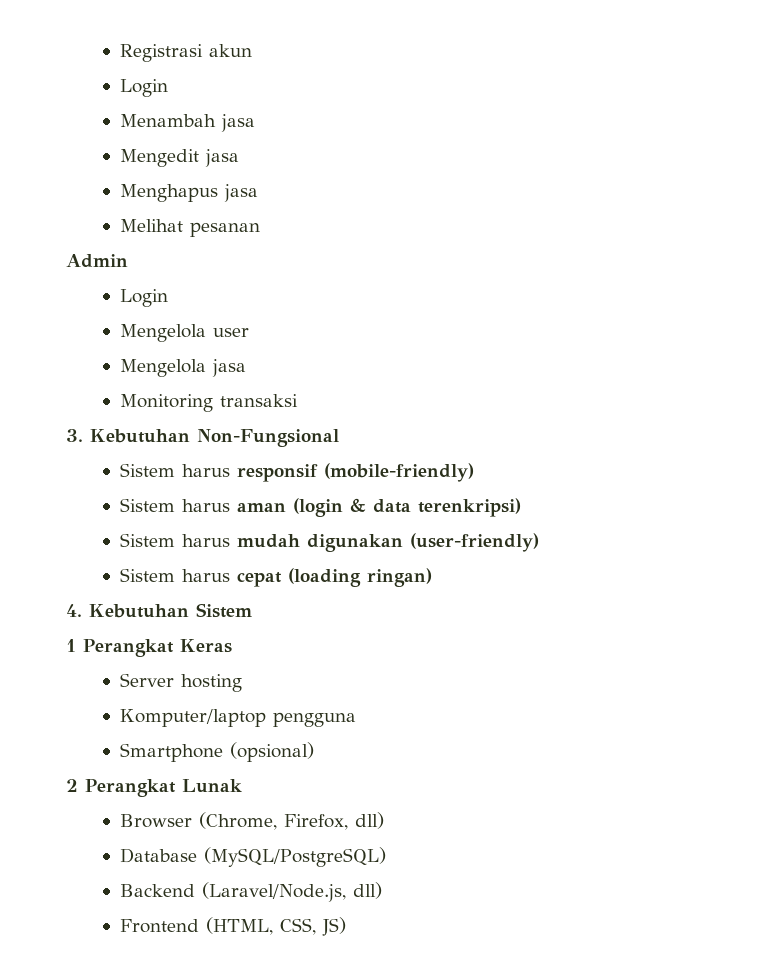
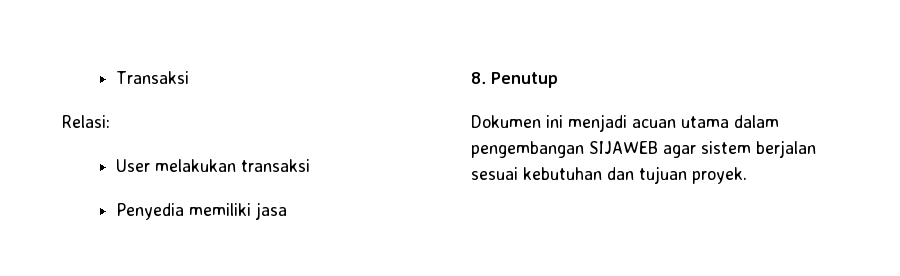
- Registrasi akun
- Login
- Menambah jasa
- Mengedit jasa
- Menghapus jasa
- Melihat pesanan
- Admin
- Login
- Mengelola user
- Mengelola jasa
- Monitoring transaksi
- 3. Kebutuhan Non-Fungsional
- Sistem harus responsif (mobile-friendly)
- Sistem harus aman (login & data terenkripsi)
- Sistem harus mudah digunakan (user-friendly)
- Sistem harus cepat (loading ringan)
- 4. Kebutuhan Sistem
- 1 Perangkat Keras
- Server hosting
- Komputer/laptop pengguna
- Smartphone (opsional)
- 2 Perangkat Lunak
- Browser (Chrome, Firefox, dll)
- Database (MySQL/PostgreSQL)
- Backend (Laravel/Node.js, dll)
- Frontend (HTML, CSS, JS)
+ Transaksi
+ Relasi:
+ User melakukan transaksi
+ Penyedia memiliki jasa
+ 8. Penutup
+ Dokumen ini menjadi acuan utama dalam pengembangan SIJAWEB agar sistem berjalan sesuai kebutuhan dan tujuan proyek.

